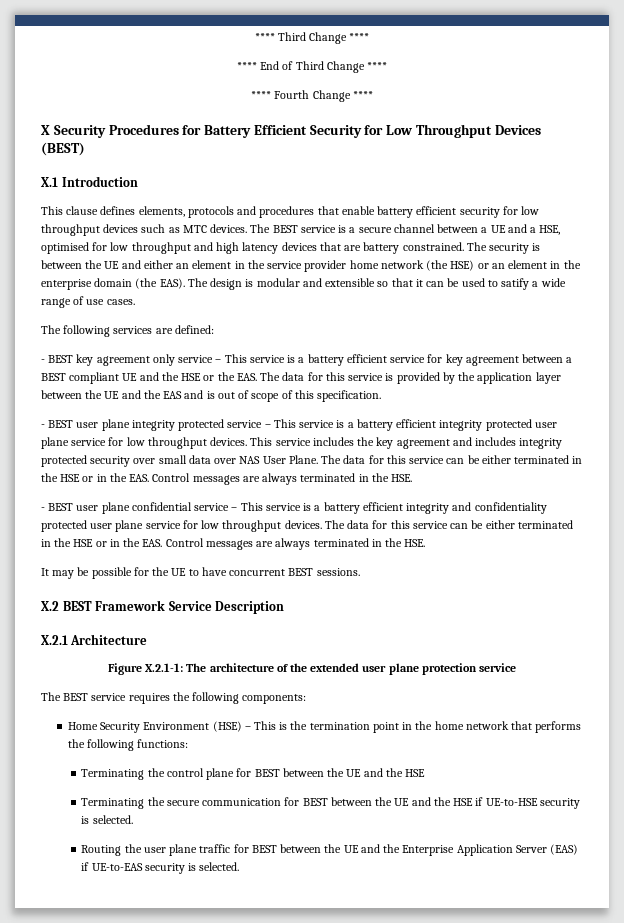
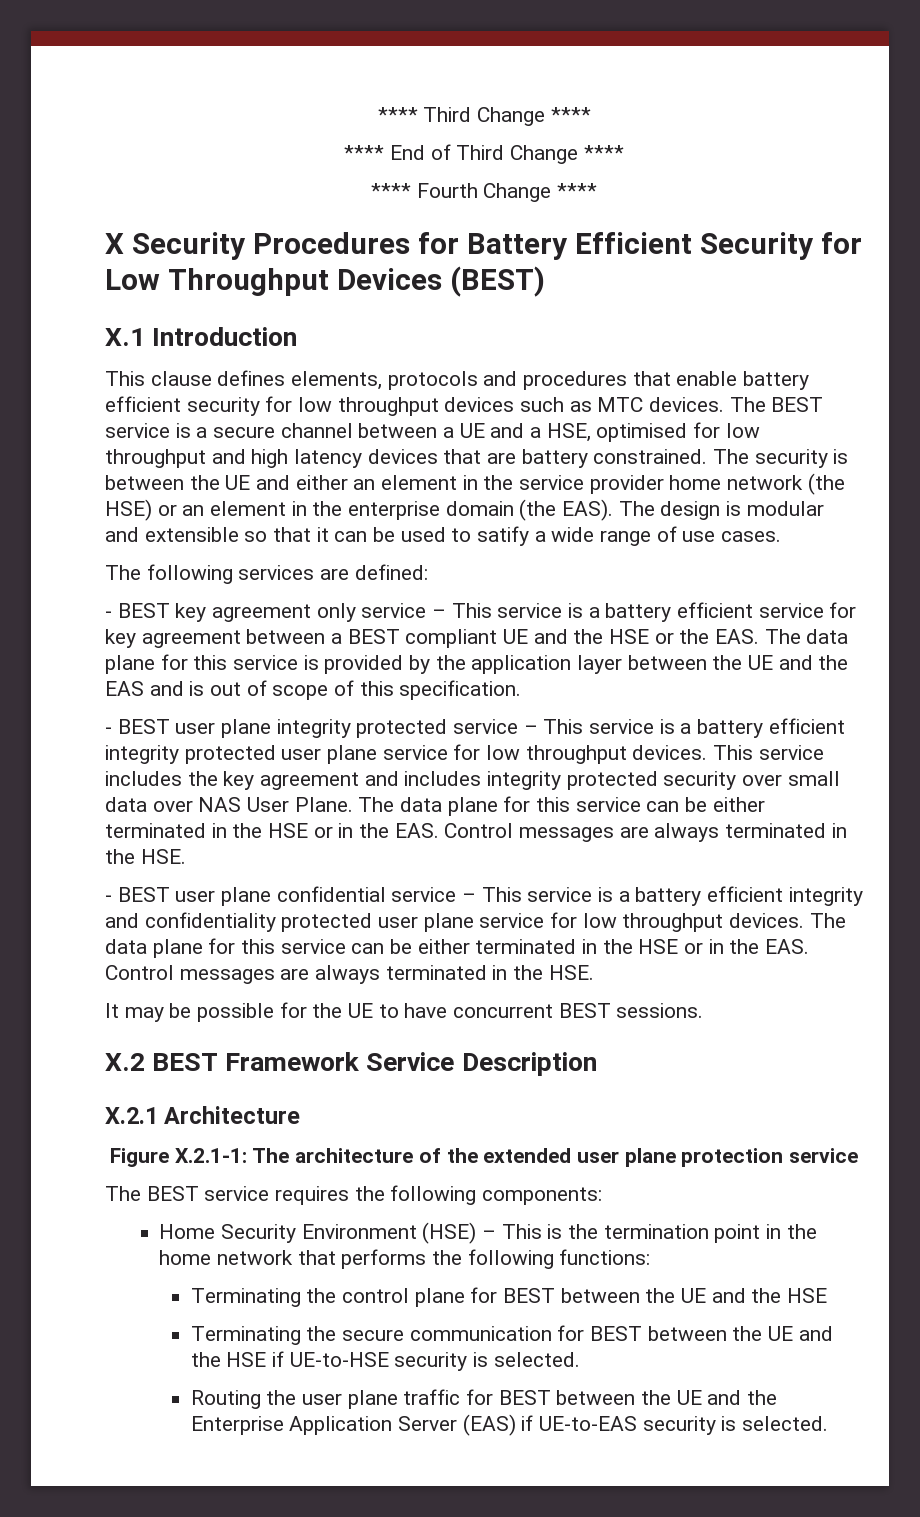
- - BEST key agreement only service – This service is a battery efficient service for key agreement between a BEST compliant UE and the HSE or the EAS. The data for this service is provided by the application layer between the UE and the EAS and is out of scope of this specification.
+ - BEST key agreement only service – This service is a battery efficient service for key agreement between a BEST compliant UE and the HSE or the EAS. The data plane for this service is provided by the application layer between the UE and the EAS and is out of scope of this specification.
- This service includes the key agreement and includes integrity protected security over small data over NAS User Plane. The data for this service can be either terminated in the HSE or in the EAS. Control messages are always terminated in the HSE.
+ This service includes the key agreement and includes integrity protected security over small data over NAS User Plane. The data plane for this service can be either terminated in the HSE or in the EAS. Control messages are always terminated in the HSE.
- - BEST user plane confidential service – This service is a battery efficient integrity and confidentiality protected user plane service for low throughput devices. The data for this service can be either terminated in the HSE or in the EAS. Control messages are always terminated in the HSE.
+ - BEST user plane confidential service – This service is a battery efficient integrity and confidentiality protected user plane service for low throughput devices. The data plane for this service can be either terminated in the HSE or in the EAS. Control messages are always terminated in the HSE.

